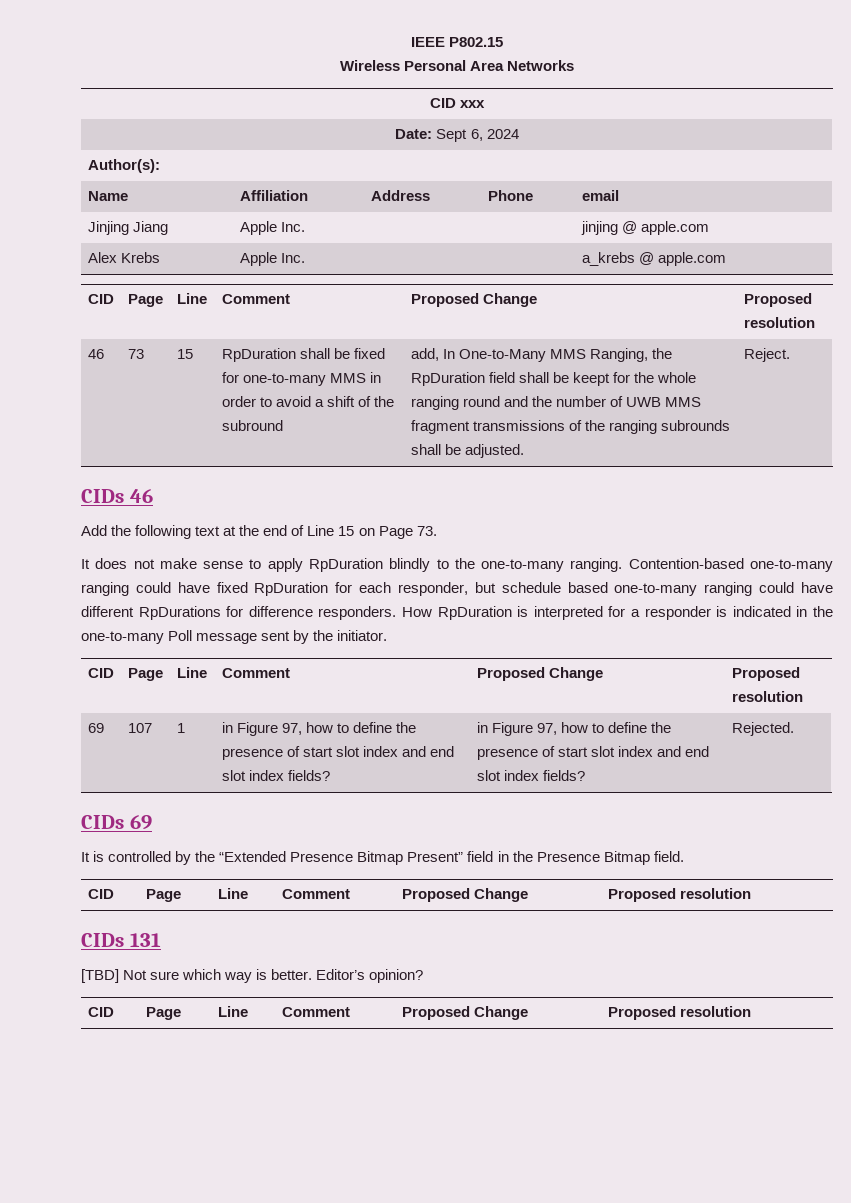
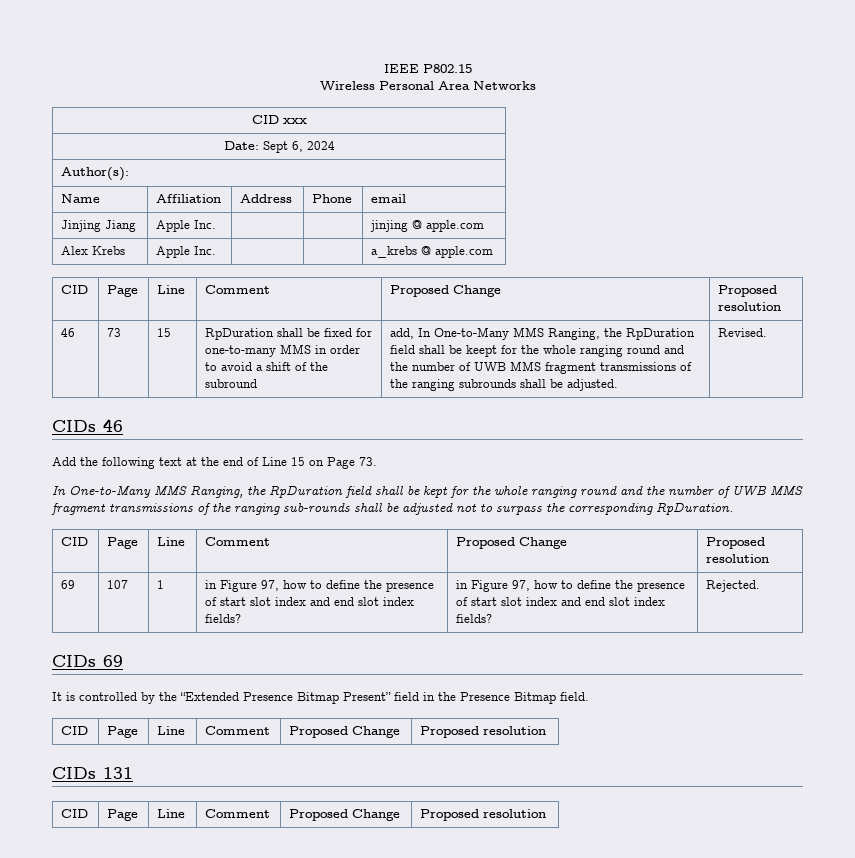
- Reject.
+ Revised.
- It does not make sense to apply RpDuration blindly to the one-to-many ranging. Contention-based one-to-many ranging could have fixed RpDuration for each responder, but schedule based one-to-many ranging could have different RpDurations for difference responders. How RpDuration is interpreted for a responder is indicated in the one-to-many Poll message sent by the initiator.
+ In One-to-Many MMS Ranging, the RpDuration field shall be kept for the whole ranging round and the number of UWB MMS fragment transmissions of the ranging sub-rounds shall be adjusted not to surpass the corresponding RpDuration.
- [TBD] Not sure which way is better. Editor’s opinion?

